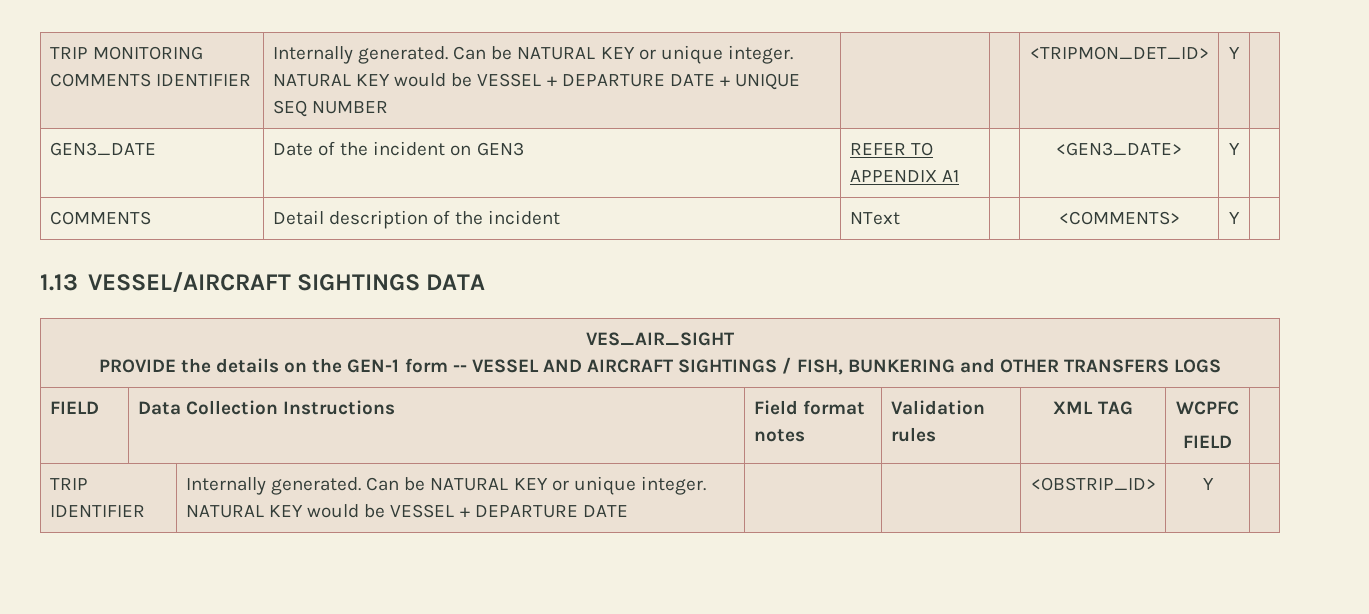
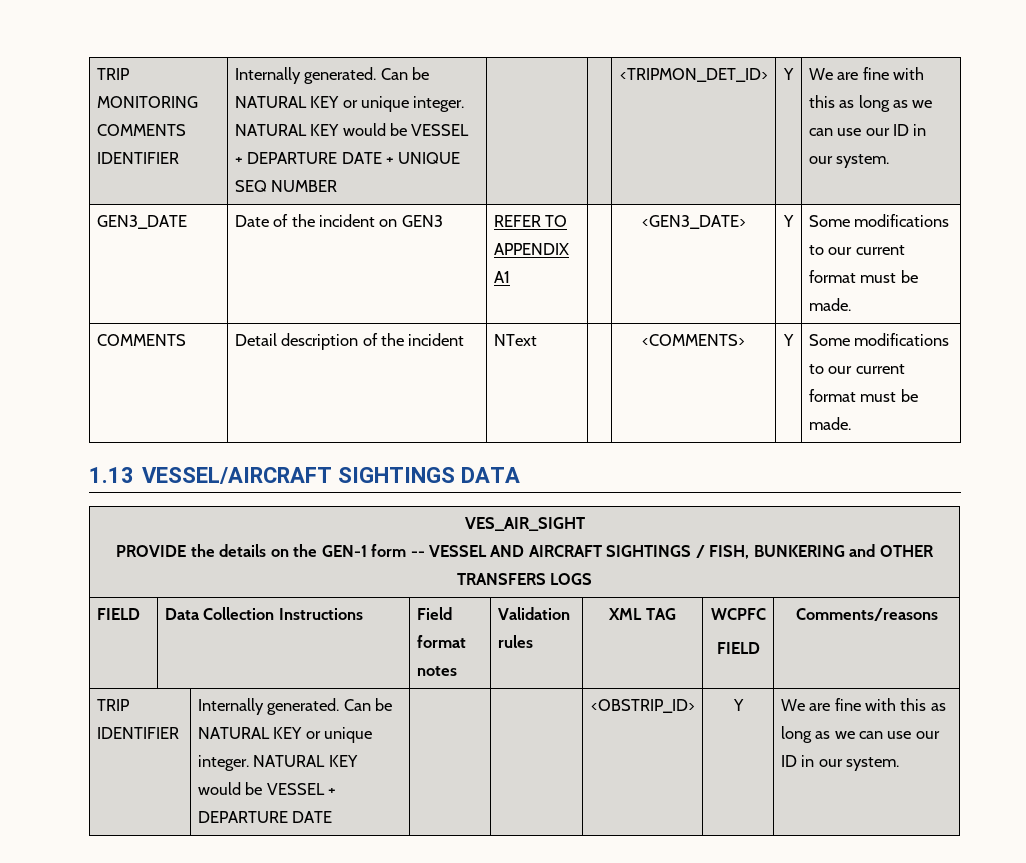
- <TRIPMON_DET_ID> | Y
+ <TRIPMON_DET_ID> | Y | We are fine with this as long as we can use our ID in our system.
- GEN3_DATE | Date of the incident on GEN3 | REFER TO APPENDIX A1 | | <GEN3_DATE> | Y |
+ GEN3_DATE | Date of the incident on GEN3 | REFER TO APPENDIX A1 | | <GEN3_DATE> | Y | Some modifications to our current format must be made.
- COMMENTS | Detail description of the incident | NText | | <COMMENTS> | Y |
+ COMMENTS | Detail description of the incident | NText | | <COMMENTS> | Y | Some modifications to our current format must be made.
  FIELD | Data Collection Instructions | Field format notes | Validation rules | XML TAG | WCPFC
- FIELD |
+ FIELD | Comments/reasons
- TRIP IDENTIFIER | Internally generated. Can be NATURAL KEY or unique integer. NATURAL KEY would be VESSEL + DEPARTURE DATE | | | <OBSTRIP_ID> | Y |
+ TRIP IDENTIFIER | Internally generated. Can be NATURAL KEY or unique integer. NATURAL KEY would be VESSEL + DEPARTURE DATE | | | <OBSTRIP_ID> | Y | We are fine with this as long as we can use our ID in our system.

